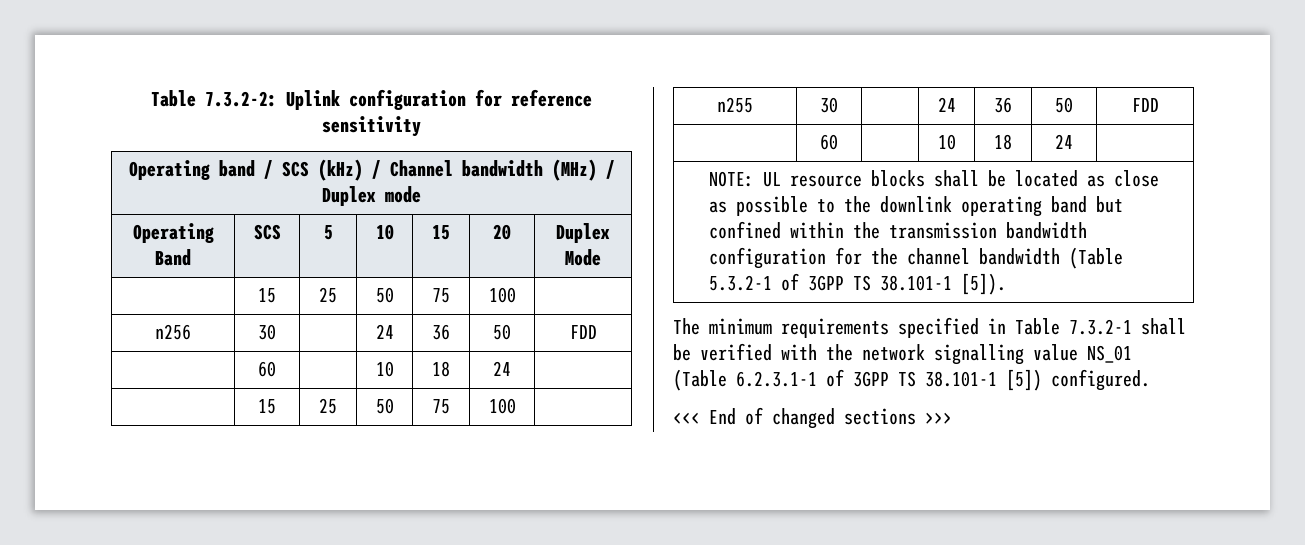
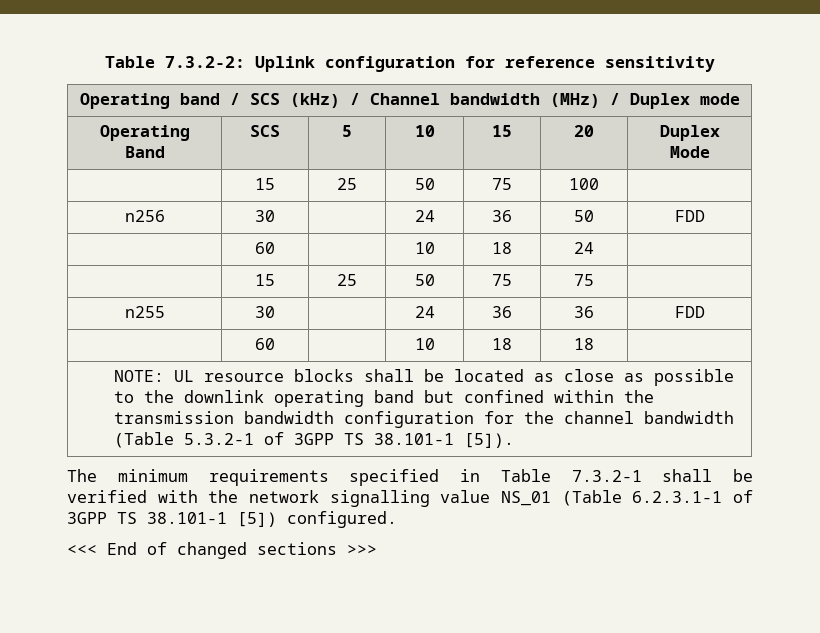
  n256 | 30 | | 24 | 36 | 50 | FDD
  | 60 | | 10 | 18 | 24 |
- | 15 | 25 | 50 | 75 | 100 |
+ | 15 | 25 | 50 | 75 | 75 |
- n255 | 30 | | 24 | 36 | 50 | FDD
- | 60 | | 10 | 18 | 24 |
+ n255 | 30 | | 24 | 36 | 36 | FDD
+ | 60 | | 10 | 18 | 18 |

